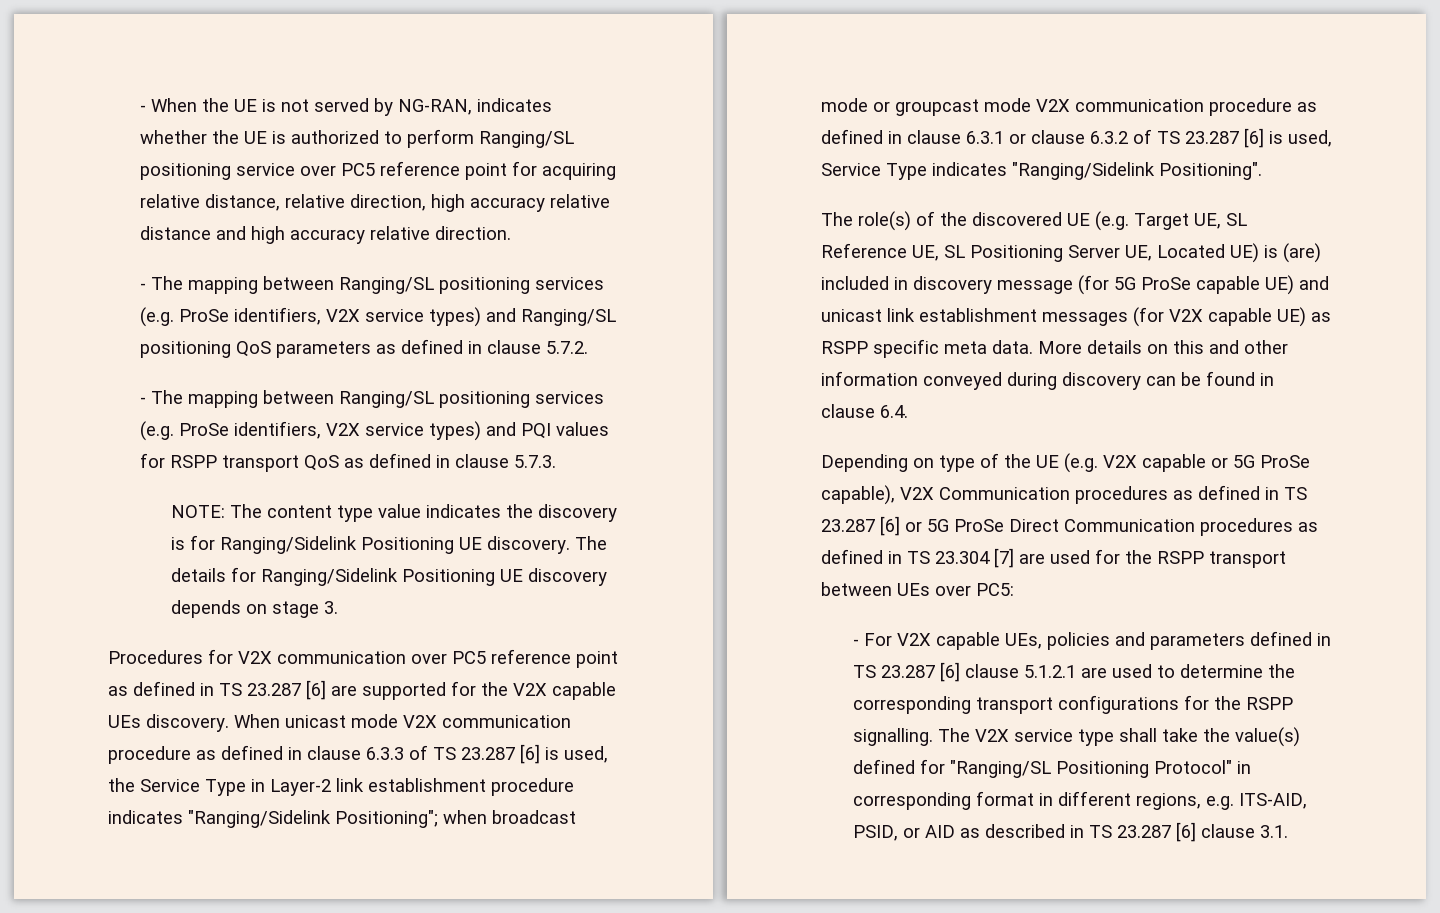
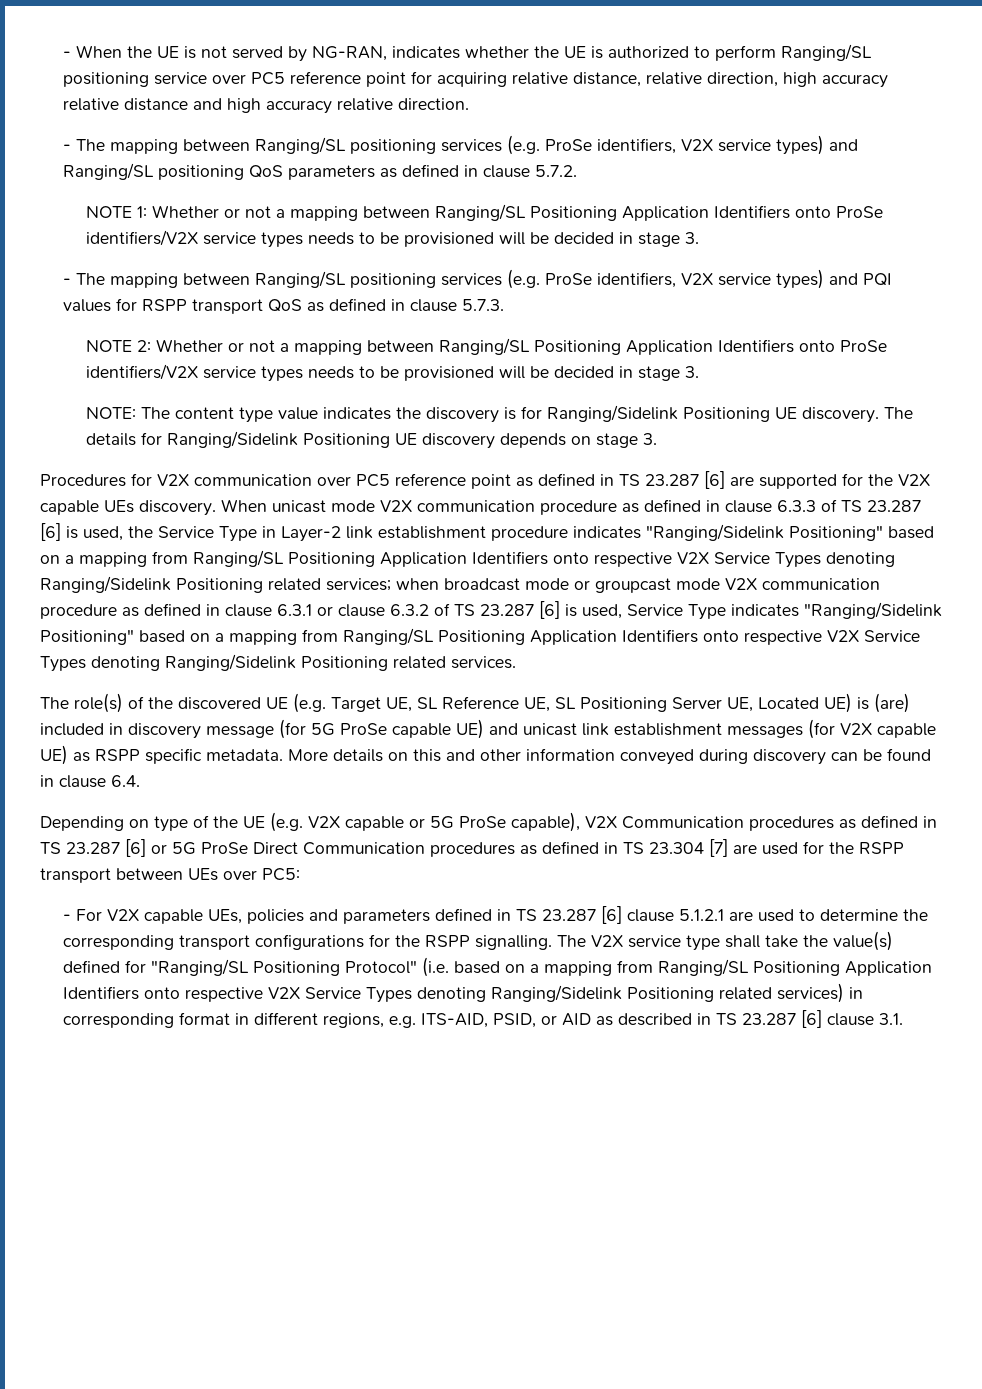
+ NOTE 1: Whether or not a mapping between Ranging/SL Positioning Application Identifiers onto ProSe identifiers/V2X service types needs to be provisioned will be decided in stage 3.
+ NOTE 2: Whether or not a mapping between Ranging/SL Positioning Application Identifiers onto ProSe identifiers/V2X service types needs to be provisioned will be decided in stage 3.
- When unicast mode V2X communication procedure as defined in clause 6.3.3 of TS 23.287 [6] is used, the Service Type in Layer-2 link establishment procedure indicates "Ranging/Sidelink Positioning"; when broadcast mode or groupcast mode V2X communication procedure as defined in clause 6.3.1 or clause 6.3.2 of TS 23.287 [6] is used, Service Type indicates "Ranging/Sidelink Positioning".
+ When unicast mode V2X communication procedure as defined in clause 6.3.3 of TS 23.287 [6] is used, the Service Type in Layer-2 link establishment procedure indicates "Ranging/Sidelink Positioning" based on a mapping from Ranging/SL Positioning Application Identifiers onto respective V2X Service Types denoting Ranging/Sidelink Positioning related services; when broadcast mode or groupcast mode V2X communication procedure as defined in clause 6.3.1 or clause 6.3.2 of TS 23.287 [6] is used, Service Type indicates "Ranging/Sidelink Positioning" based on a mapping from Ranging/SL Positioning Application Identifiers onto respective V2X Service Types denoting Ranging/Sidelink Positioning related services.
- The role(s) of the discovered UE (e.g. Target UE, SL Reference UE, SL Positioning Server UE, Located UE) is (are) included in discovery message (for 5G ProSe capable UE) and unicast link establishment messages (for V2X capable UE) as RSPP specific meta data.
+ The role(s) of the discovered UE (e.g. Target UE, SL Reference UE, SL Positioning Server UE, Located UE) is (are) included in discovery message (for 5G ProSe capable UE) and unicast link establishment messages (for V2X capable UE) as RSPP specific metadata.
- The V2X service type shall take the value(s) defined for "Ranging/SL Positioning Protocol" in corresponding format in different regions, e.g. ITS-AID, PSID, or AID as described in TS 23.287 [6] clause 3.1.
+ The V2X service type shall take the value(s) defined for "Ranging/SL Positioning Protocol" (i.e. based on a mapping from Ranging/SL Positioning Application Identifiers onto respective V2X Service Types denoting Ranging/Sidelink Positioning related services) in corresponding format in different regions, e.g. ITS-AID, PSID, or AID as described in TS 23.287 [6] clause 3.1.

